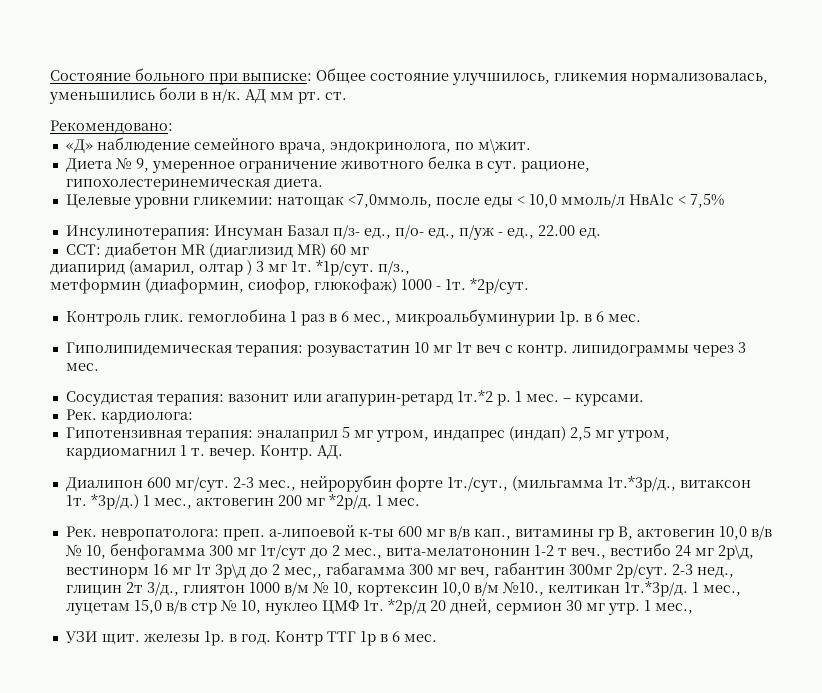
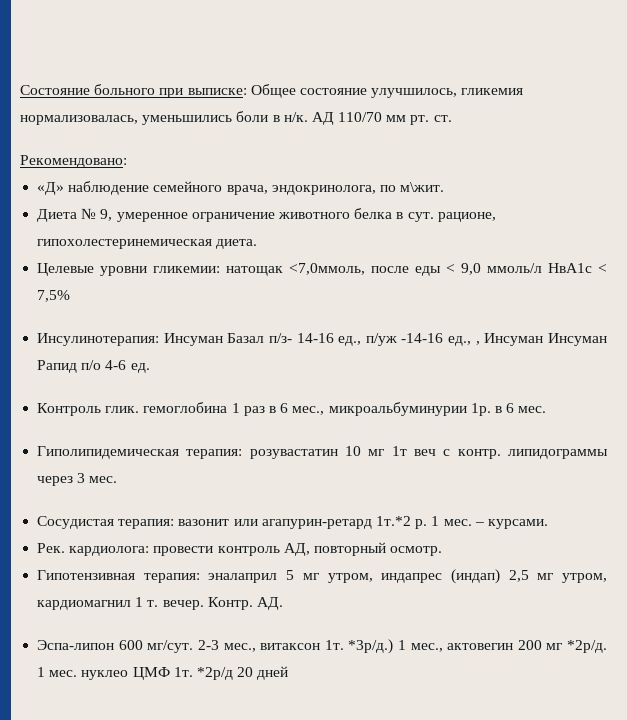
- АД мм рт. ст.
+ АД 110/70 мм рт. ст.
- Целевые уровни гликемии: натощак <7,0ммоль, после еды < 10,0 ммоль/л НвА1с < 7,5%
+ Целевые уровни гликемии: натощак <7,0ммоль, после еды < 9,0 ммоль/л НвА1с < 7,5%
- Инсулинотерапия: Инсуман Базал п/з- ед., п/о- ед., п/уж - ед., 22.00 ед.
- ССТ: диабетон МR (диаглизид МR) 60 мг
- диапирид (амарил, олтар ) 3 мг 1т. *1р/сут. п/з.,
- метформин (диаформин, сиофор, глюкофаж) 1000 - 1т. *2р/сут.
+ Инсулинотерапия: Инсуман Базал п/з- 14-16 ед., п/уж -14-16 ед., , Инсуман Инсуман Рапид п/о 4-6 ед.
- Рек. кардиолога:
+ Рек. кардиолога: провести контроль АД, повторный осмотр.
- Диалипон 600 мг/сут.
+ Эспа-липон 600 мг/сут.
- 2-3 мес., нейрорубин форте 1т./сут., (мильгамма 1т.*3р/д., витаксон 1т.
+ 2-3 мес., витаксон 1т.
- 1 мес., актовегин 200 мг *2р/д. 1 мес.
- Рек. невропатолога: преп. а-липоевой к-ты 600 мг в/в кап., витамины гр В, актовегин 10,0 в/в № 10, бенфогамма 300 мг 1т/сут до 2 мес., вита-мелатононин 1-2 т веч., вестибо 24 мг 2р\д, вестинорм 16 мг 1т 3р\д до 2 мес,, габагамма 300 мг веч, габантин 300мг 2р/сут. 2-3 нед., глицин 2т 3/д., глиятон 1000 в/м № 10, кортексин 10,0 в/м №10., келтикан 1т.*3р/д. 1 мес., луцетам 15,0 в/в стр № 10, нуклео ЦМФ 1т.
+ 1 мес., актовегин 200 мг *2р/д. 1 мес. нуклео ЦМФ 1т.
- *2р/д 20 дней, сермион 30 мг утр. 1 мес.,
- УЗИ щит. железы 1р. в год. Контр ТТГ 1р в 6 мес.
+ *2р/д 20 дней

